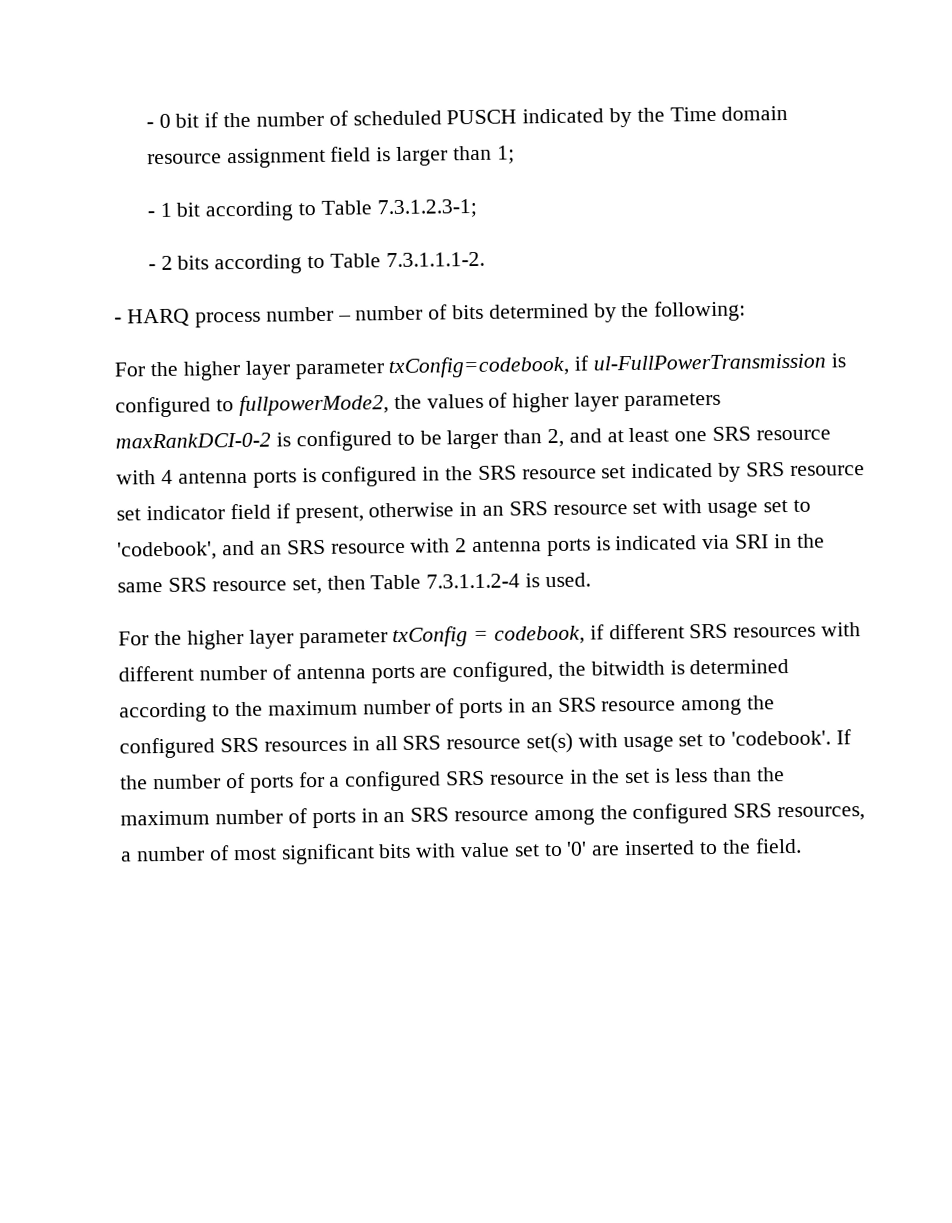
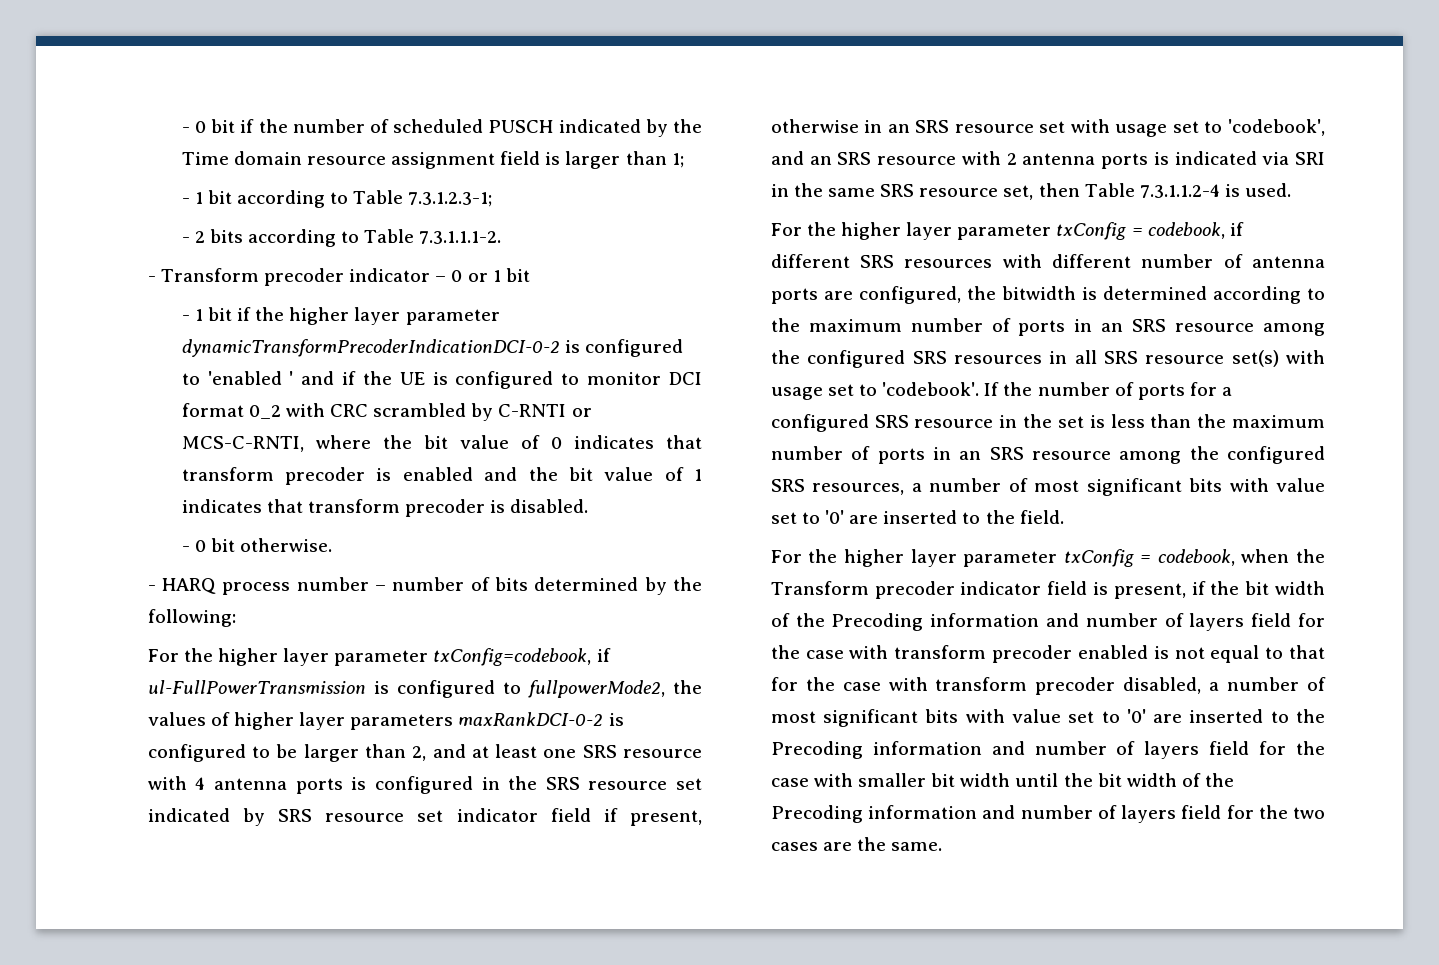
+ - Transform precoder indicator – 0 or 1 bit
+ - 1 bit if the higher layer parameter dynamicTransformPrecoderIndicationDCI-0-2 is configured to 'enabled ' and if the UE is configured to monitor DCI format 0_2 with CRC scrambled by C-RNTI or MCS-C-RNTI, where the bit value of 0 indicates that transform precoder is enabled and the bit value of 1 indicates that transform precoder is disabled.
+ - 0 bit otherwise.
+ For the higher layer parameter txConfig = codebook, when the Transform precoder indicator field is present, if the bit width of the Precoding information and number of layers field for the case with transform precoder enabled is not equal to that for the case with transform precoder disabled, a number of most significant bits with value set to '0' are inserted to the Precoding information and number of layers field for the case with smaller bit width until the bit width of the Precoding information and number of layers field for the two cases are the same.

